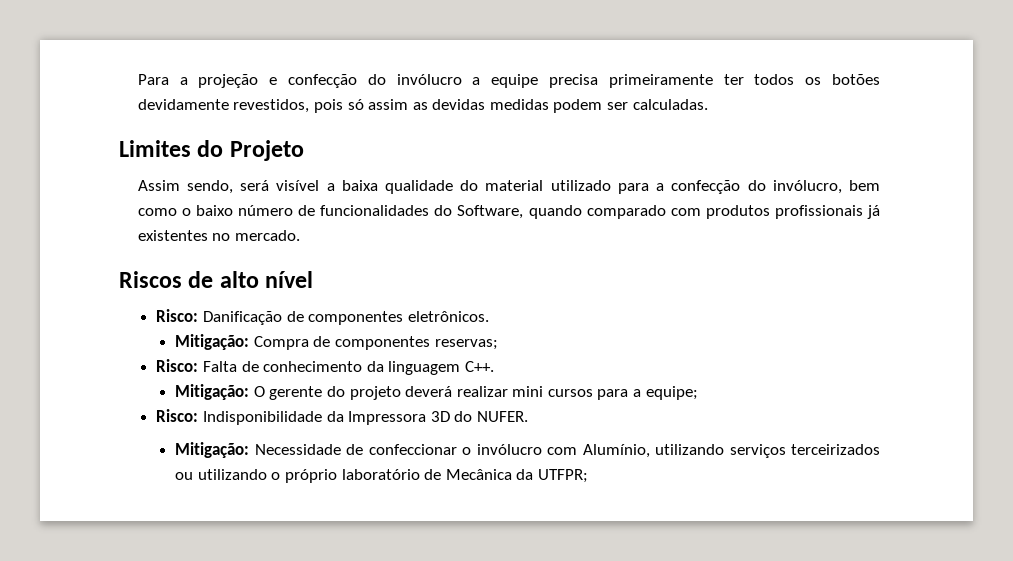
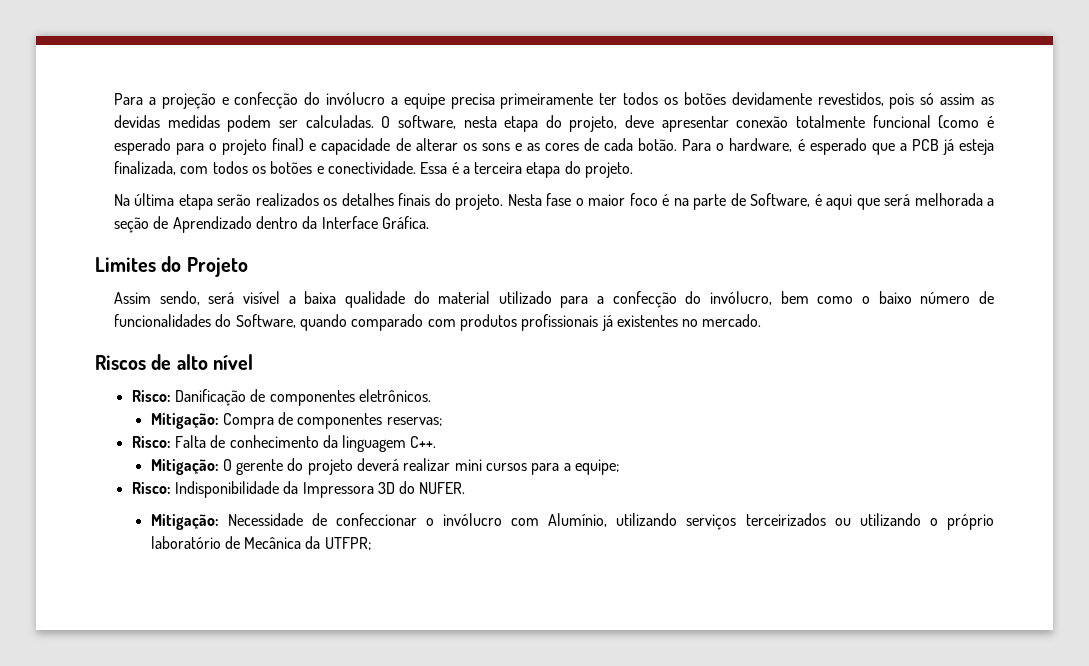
+ O software, nesta etapa do projeto, deve apresentar conexão totalmente funcional (como é esperado para o projeto final) e capacidade de alterar os sons e as cores de cada botão. Para o hardware, é esperado que a PCB já esteja finalizada, com todos os botões e conectividade. Essa é a terceira etapa do projeto.
+ Na última etapa serão realizados os detalhes finais do projeto. Nesta fase o maior foco é na parte de Software, é aqui que será melhorada a seção de Aprendizado dentro da Interface Gráfica.

